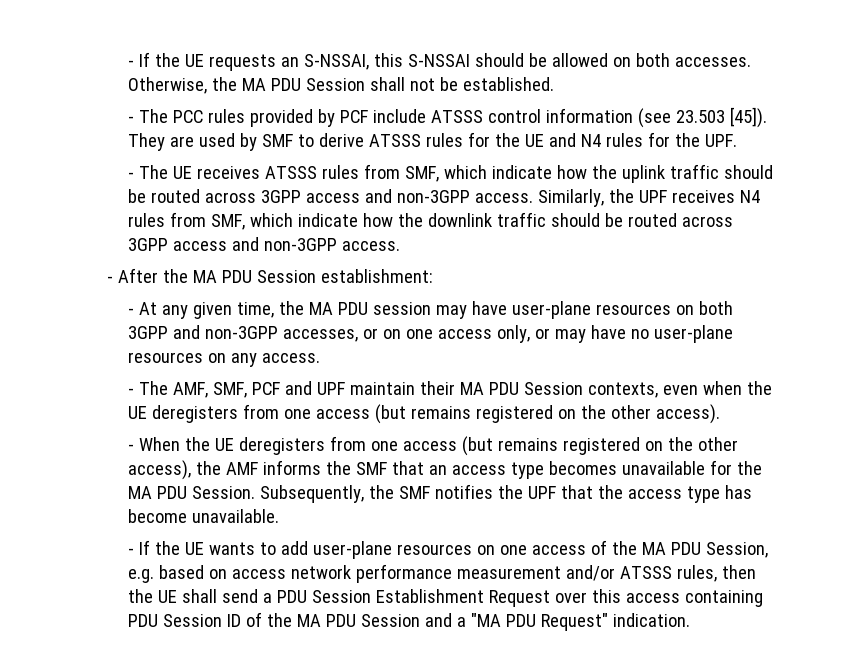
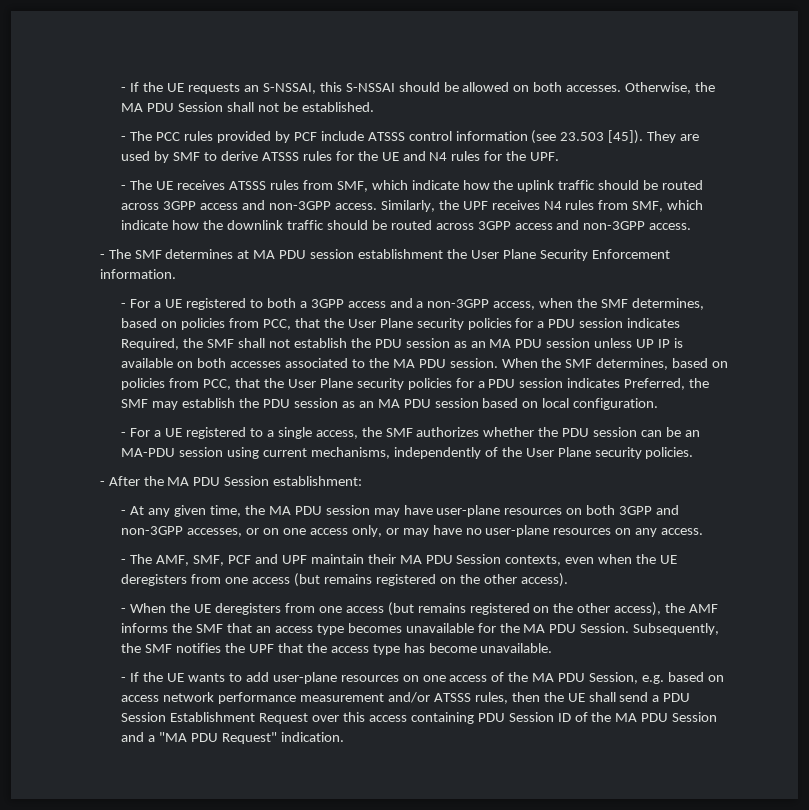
+ - The SMF determines at MA PDU session establishment the User Plane Security Enforcement information.
+ - For a UE registered to both a 3GPP access and a non-3GPP access, when the SMF determines, based on policies from PCC, that the User Plane security policies for a PDU session indicates Required, the SMF shall not establish the PDU session as an MA PDU session unless UP IP is available on both accesses associated to the MA PDU session. When the SMF determines, based on policies from PCC, that the User Plane security policies for a PDU session indicates Preferred, the SMF may establish the PDU session as an MA PDU session based on local configuration.
+ - For a UE registered to a single access, the SMF authorizes whether the PDU session can be an MA-PDU session using current mechanisms, independently of the User Plane security policies.

